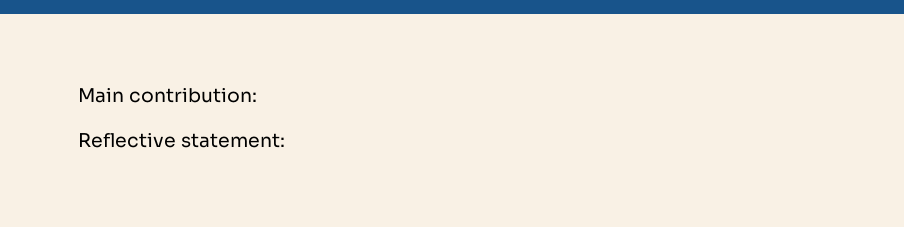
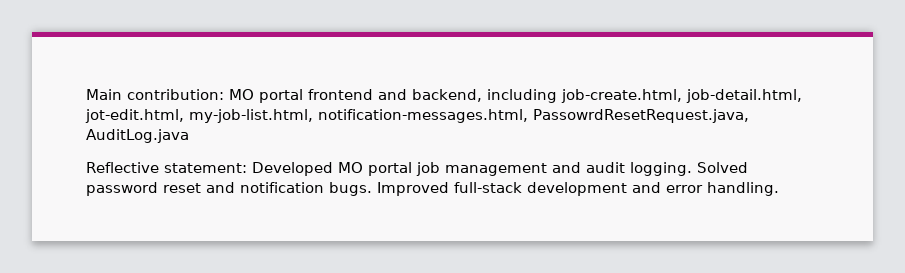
- Main contribution:
- Reflective statement:
+ Main contribution: MO portal frontend and backend, including job-create.html, job-detail.html, jot-edit.html, my-job-list.html, notification-messages.html, PassowrdResetRequest.java, AuditLog.java
+ Reflective statement: Developed MO portal job management and audit logging. Solved password reset and notification bugs. Improved full-stack development and error handling.

